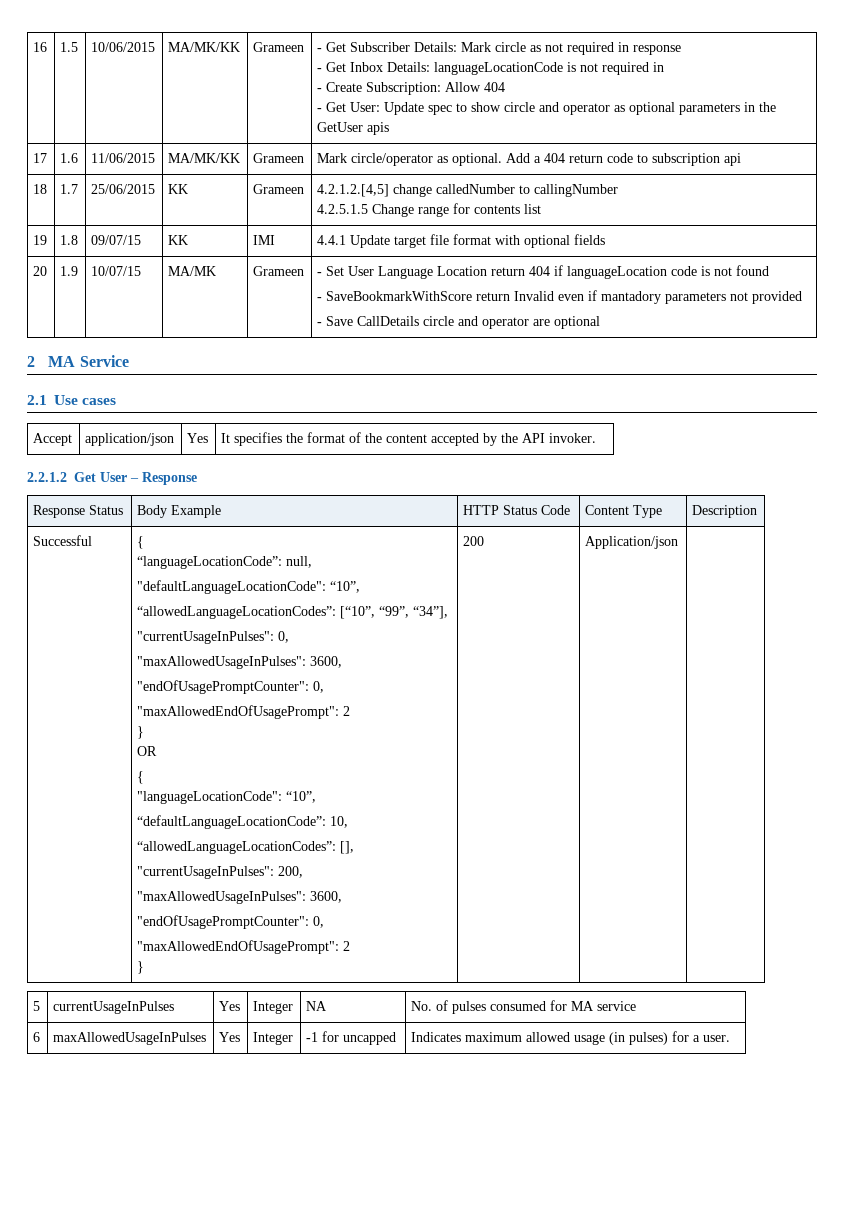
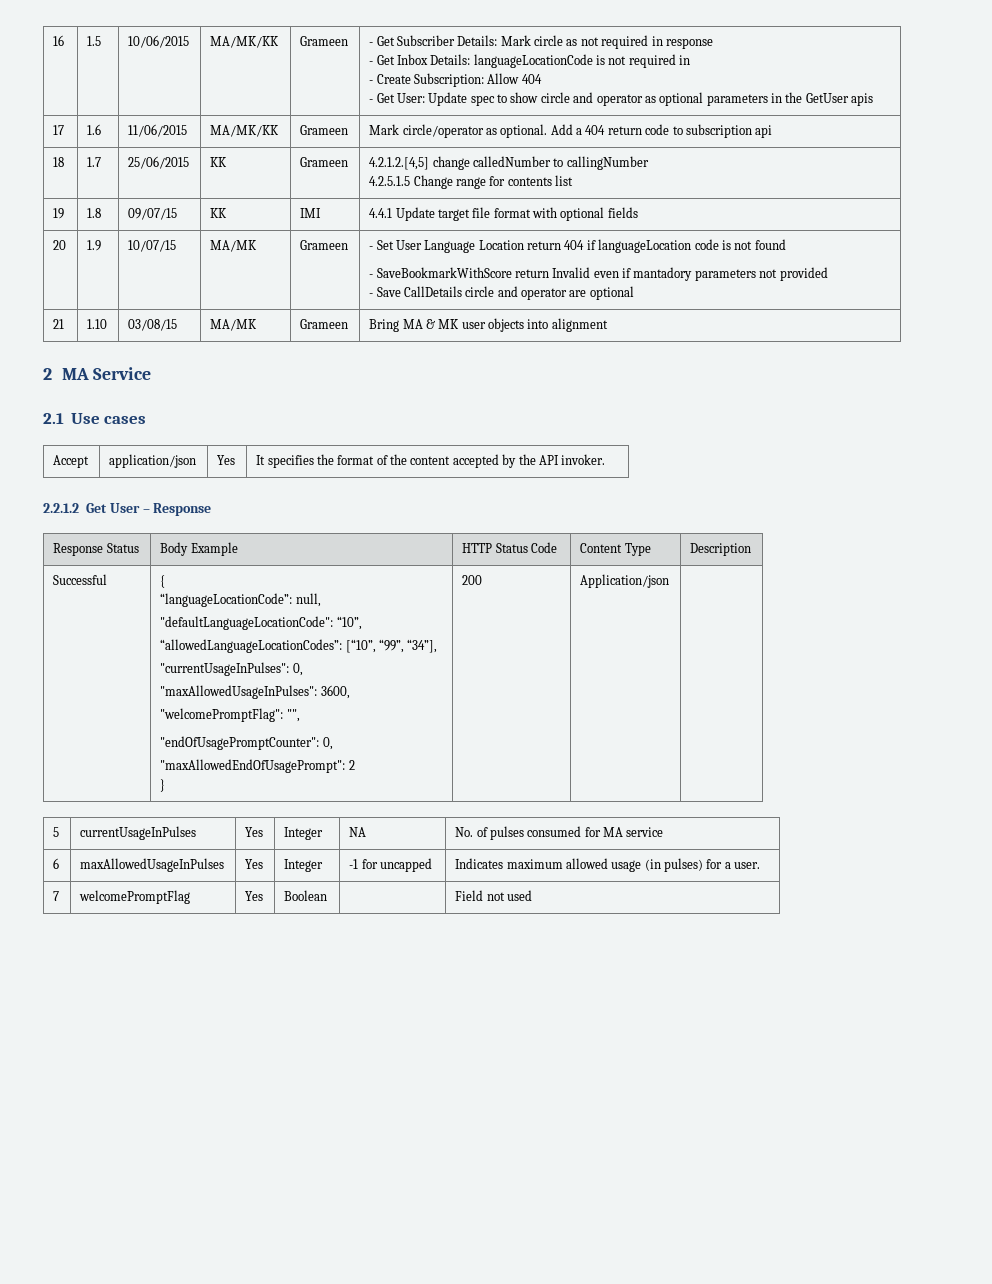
+ 21 | 1.10 | 03/08/15 | MA/MK | Grameen | Bring MA & MK user objects into alignment
  Successful | {
  “languageLocationCode”: null,
  "defaultLanguageLocationCode": “10”,
  “allowedLanguageLocationCodes”: [“10”, “99”, “34”],
  "currentUsageInPulses": 0,
  "maxAllowedUsageInPulses": 3600,
- "endOfUsagePromptCounter": 0,
- "maxAllowedEndOfUsagePrompt": 2
- }
- OR
- {
- "languageLocationCode": “10”,
- “defaultLanguageLocationCode”: 10,
- “allowedLanguageLocationCodes”: [],
- "currentUsageInPulses": 200,
- "maxAllowedUsageInPulses": 3600,
+ "welcomePromptFlag": "",
+ 7 | welcomePromptFlag | Yes | Boolean | | Field not used

